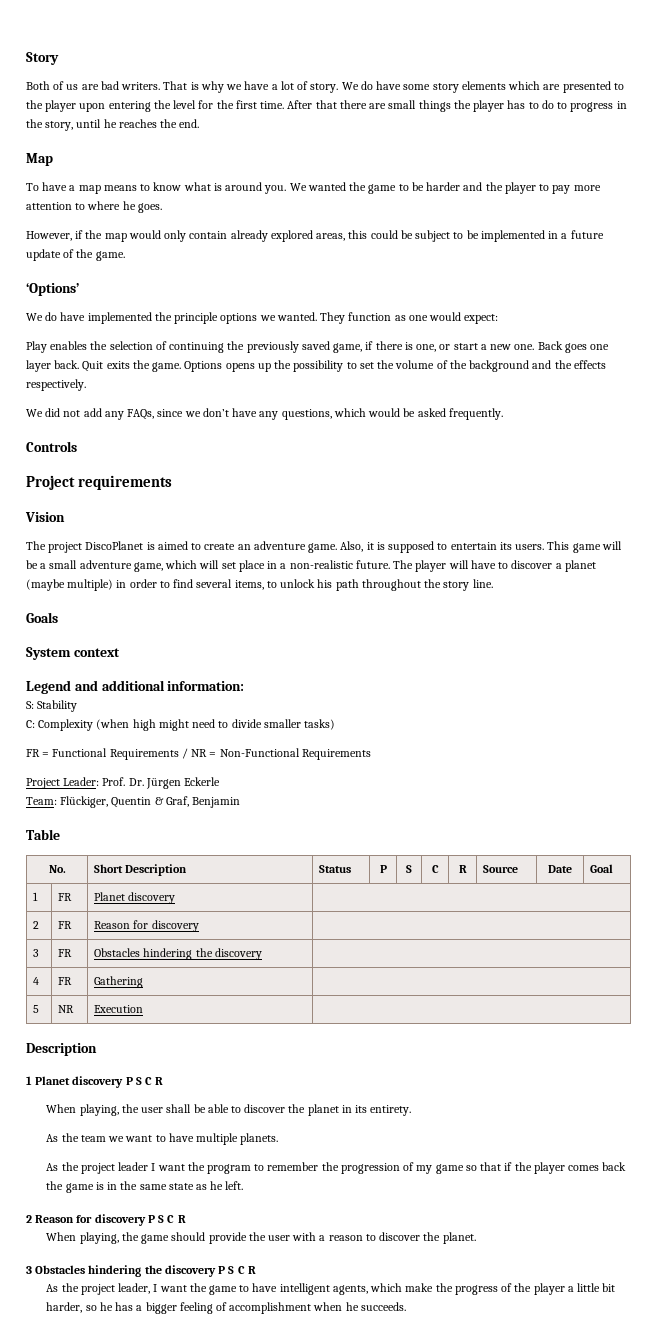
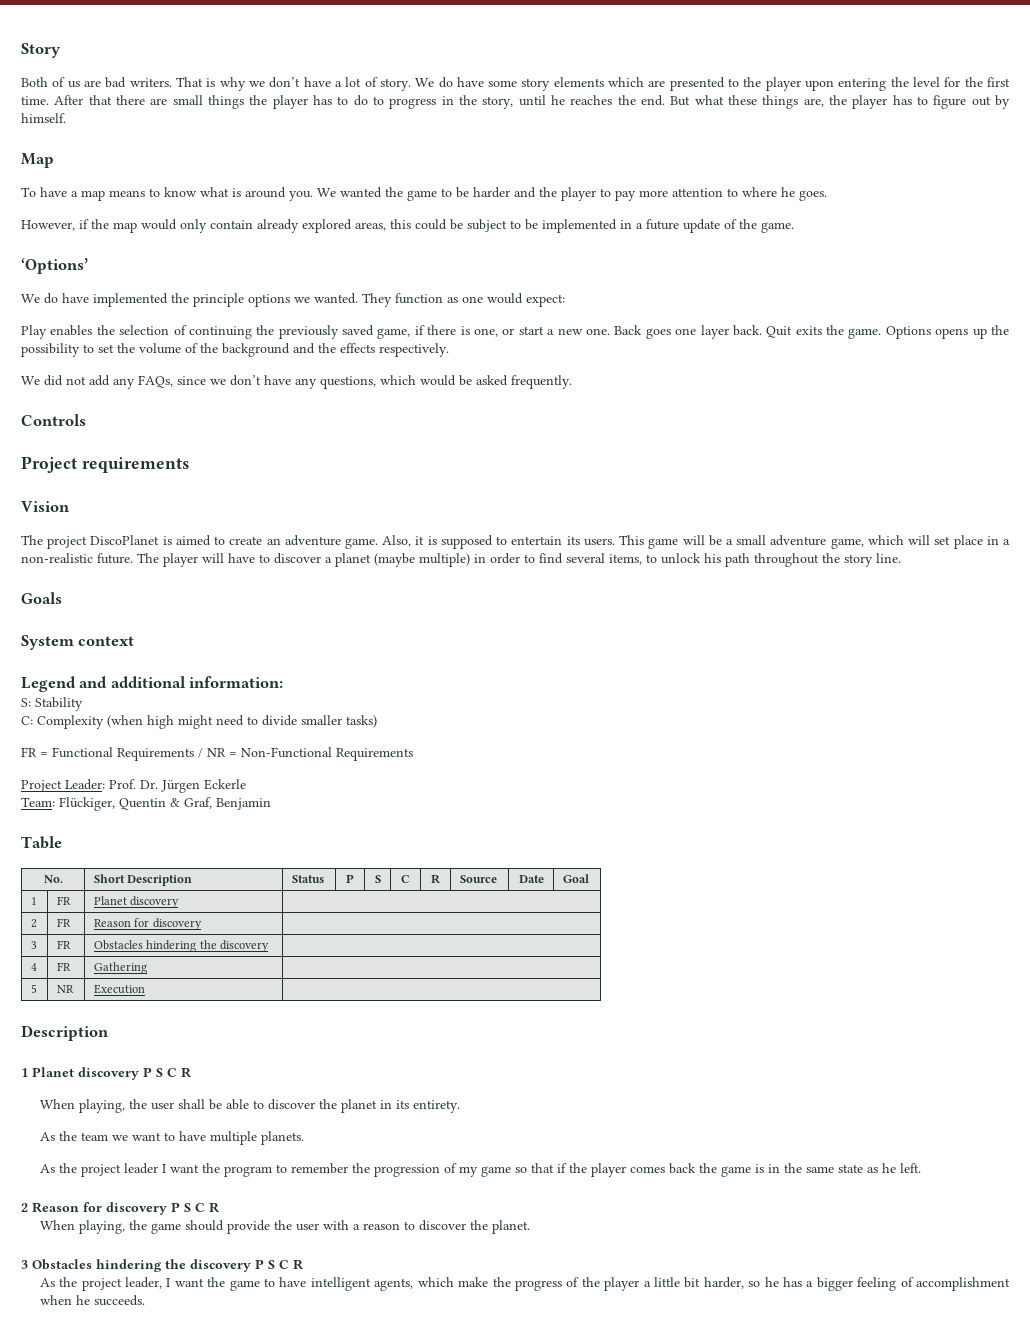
- That is why we have a lot of story.
+ That is why we don’t have a lot of story.
+ But what these things are, the player has to figure out by himself.

